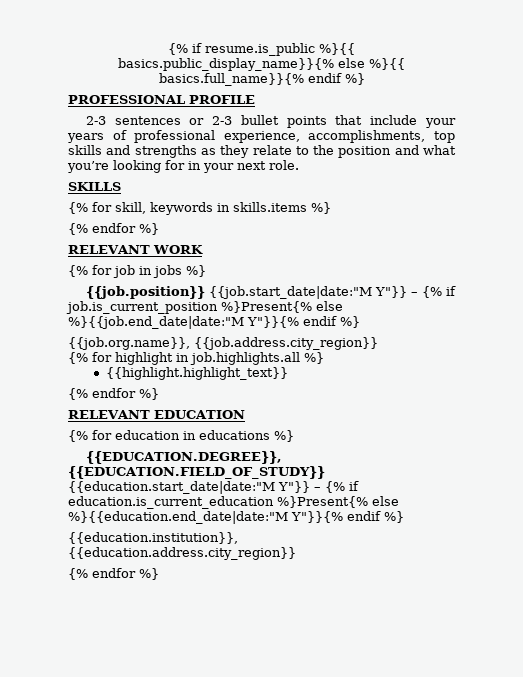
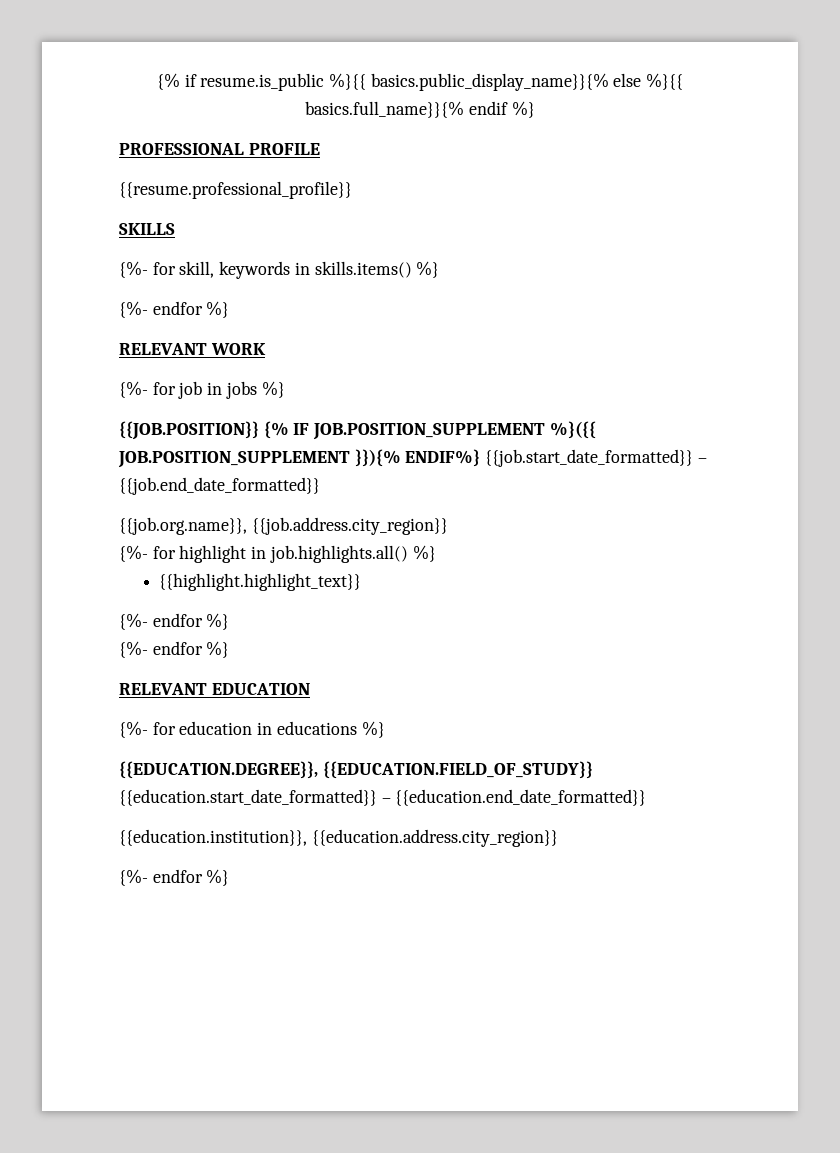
- 2-3 sentences or 2-3 bullet points that include your years of professional experience, accomplishments, top skills and strengths as they relate to the position and what you’re looking for in your next role.
+ {{resume.professional_profile}}
- {% for skill, keywords in skills.items %}
- {% endfor %}
+ {%- for skill, keywords in skills.items() %}
+ {%- endfor %}
- {% for job in jobs %}
+ {%- for job in jobs %}
- {{job.position}} {{job.start_date|date:"M Y"}} – {% if job.is_current_position %}Present{% else %}{{job.end_date|date:"M Y"}}{% endif %}
+ {{JOB.POSITION}} {% IF JOB.POSITION_SUPPLEMENT %}({{ JOB.POSITION_SUPPLEMENT }}){% ENDIF%} {{job.start_date_formatted}} – {{job.end_date_formatted}}
- {% for highlight in job.highlights.all %}
+ {%- for highlight in job.highlights.all() %}
  {{highlight.highlight_text}}
- {% endfor %}
+ {%- endfor %}
+ {%- endfor %}
- {% for education in educations %}
+ {%- for education in educations %}
- {{EDUCATION.DEGREE}}, {{EDUCATION.FIELD_OF_STUDY}} {{education.start_date|date:"M Y"}} – {% if education.is_current_education %}Present{% else %}{{education.end_date|date:"M Y"}}{% endif %}
+ {{EDUCATION.DEGREE}}, {{EDUCATION.FIELD_OF_STUDY}} {{education.start_date_formatted}} – {{education.end_date_formatted}}
  {{education.institution}}, {{education.address.city_region}}
- {% endfor %}
+ {%- endfor %}

